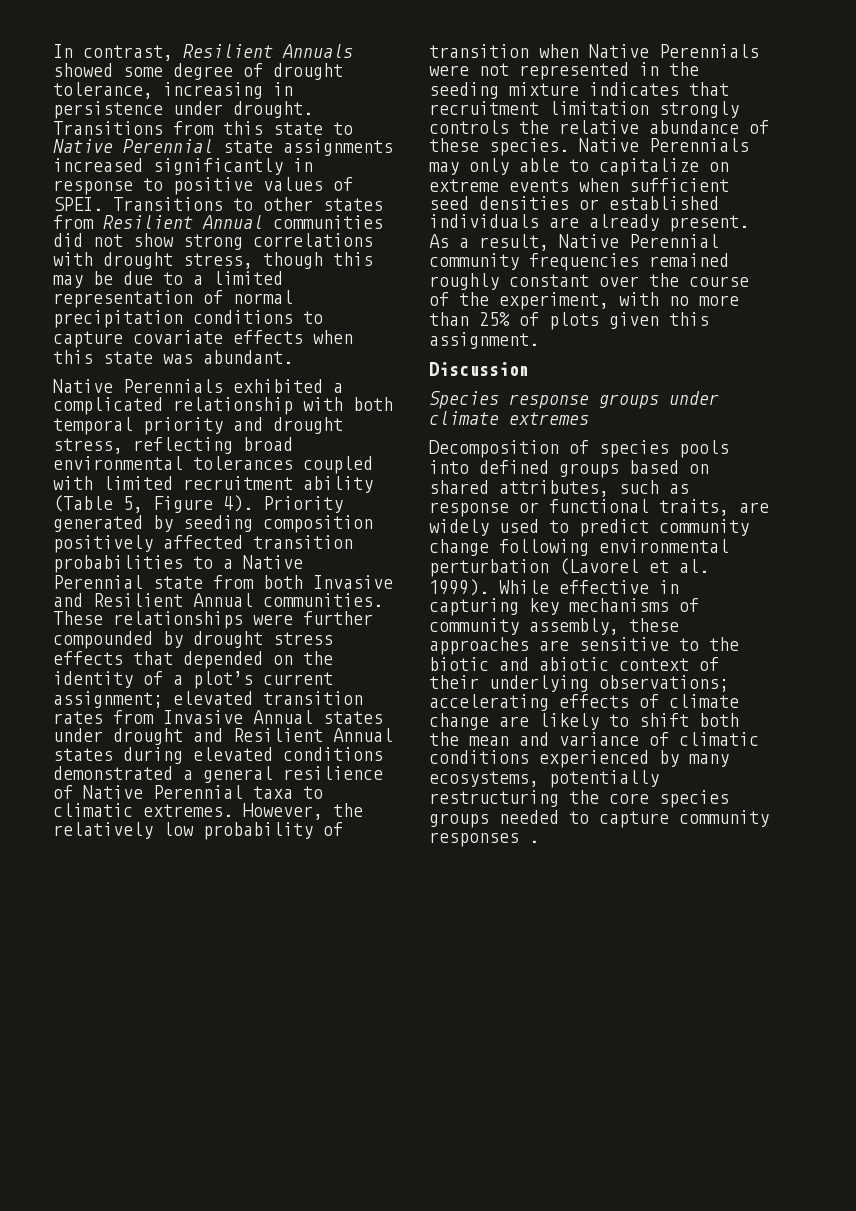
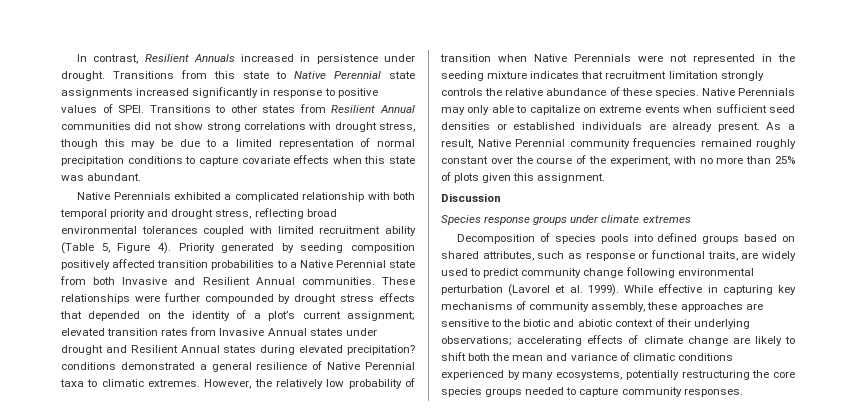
- In contrast, Resilient Annuals showed some degree of drought tolerance, increasing in persistence under drought.
+ In contrast, Resilient Annuals increased in persistence under drought.
- These relationships were further compounded by drought stress effects that depended on the identity of a plot’s current assignment; elevated transition rates from Invasive Annual states under drought and Resilient Annual states during elevated conditions demonstrated a general resilience of Native Perennial taxa to climatic extremes.
+ These relationships were further compounded by drought stress effects that depended on the identity of a plot’s current assignment; elevated transition rates from Invasive Annual states under drought and Resilient Annual states during elevated precipitation? conditions demonstrated a general resilience of Native Perennial taxa to climatic extremes.
- While effective in capturing key mechanisms of community assembly, these approaches are sensitive to the biotic and abiotic context of their underlying observations; accelerating effects of climate change are likely to shift both the mean and variance of climatic conditions experienced by many ecosystems, potentially restructuring the core species groups needed to capture community responses .
+ While effective in capturing key mechanisms of community assembly, these approaches are sensitive to the biotic and abiotic context of their underlying observations; accelerating effects of climate change are likely to shift both the mean and variance of climatic conditions experienced by many ecosystems, potentially restructuring the core species groups needed to capture community responses.

